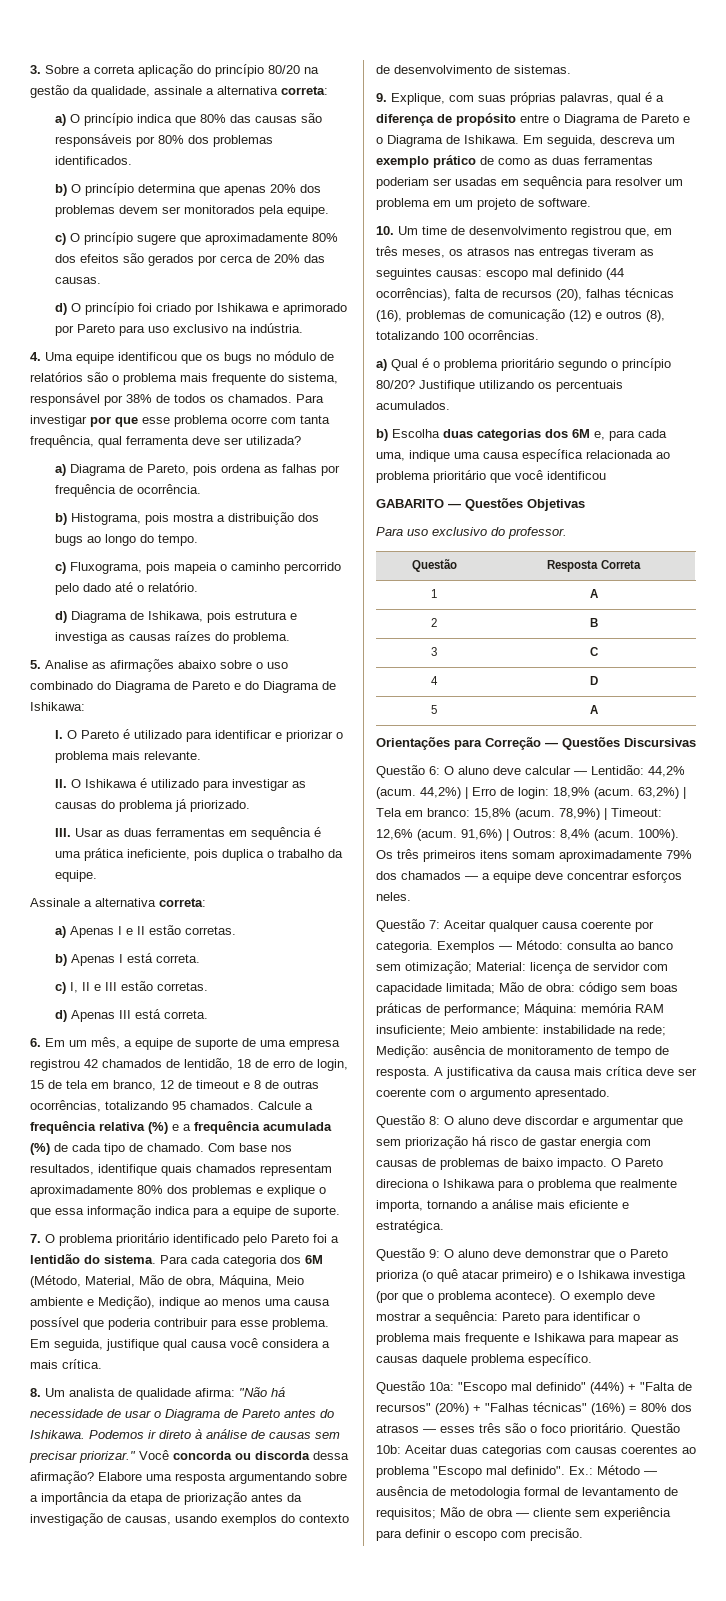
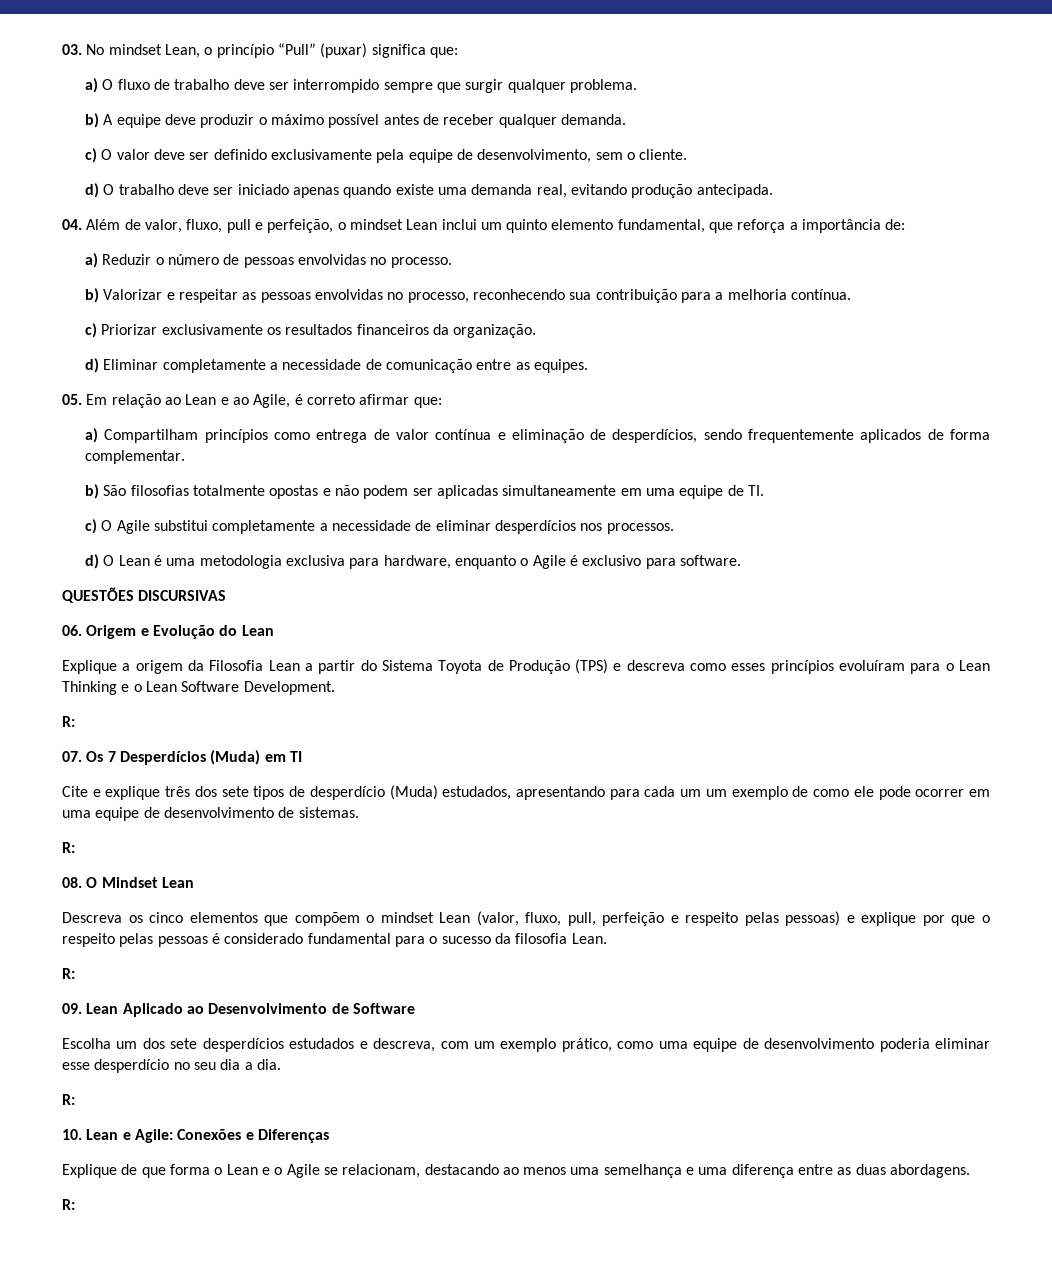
- 3. Sobre a correta aplicação do princípio 80/20 na gestão da qualidade, assinale a alternativa correta:
- a) O princípio indica que 80% das causas são responsáveis por 80% dos problemas identificados.
- b) O princípio determina que apenas 20% dos problemas devem ser monitorados pela equipe.
- c) O princípio sugere que aproximadamente 80% dos efeitos são gerados por cerca de 20% das causas.
- d) O princípio foi criado por Ishikawa e aprimorado por Pareto para uso exclusivo na indústria.
- 4. Uma equipe identificou que os bugs no módulo de relatórios são o problema mais frequente do sistema, responsável por 38% de todos os chamados. Para investigar por que esse problema ocorre com tanta frequência, qual ferramenta deve ser utilizada?
- a) Diagrama de Pareto, pois ordena as falhas por frequência de ocorrência.
- b) Histograma, pois mostra a distribuição dos bugs ao longo do tempo.
- c) Fluxograma, pois mapeia o caminho percorrido pelo dado até o relatório.
- d) Diagrama de Ishikawa, pois estrutura e investiga as causas raízes do problema.
- 5. Analise as afirmações abaixo sobre o uso combinado do Diagrama de Pareto e do Diagrama de Ishikawa:
- I. O Pareto é utilizado para identificar e priorizar o problema mais relevante.
- II. O Ishikawa é utilizado para investigar as causas do problema já priorizado.
- III. Usar as duas ferramentas em sequência é uma prática ineficiente, pois duplica o trabalho da equipe.
- Assinale a alternativa correta:
- a) Apenas I e II estão corretas.
- b) Apenas I está correta.
- c) I, II e III estão corretas.
- d) Apenas III está correta.
- 6. Em um mês, a equipe de suporte de uma empresa registrou 42 chamados de lentidão, 18 de erro de login, 15 de tela em branco, 12 de timeout e 8 de outras ocorrências, totalizando 95 chamados. Calcule a frequência relativa (%) e a frequência acumulada (%) de cada tipo de chamado. Com base nos resultados, identifique quais chamados representam aproximadamente 80% dos problemas e explique o que essa informação indica para a equipe de suporte.
- 7. O problema prioritário identificado pelo Pareto foi a lentidão do sistema. Para cada categoria dos 6M (Método, Material, Mão de obra, Máquina, Meio ambiente e Medição), indique ao menos uma causa possível que poderia contribuir para esse problema. Em seguida, justifique qual causa você considera a mais crítica.
- 8. Um analista de qualidade afirma: "Não há necessidade de usar o Diagrama de Pareto antes do Ishikawa. Podemos ir direto à análise de causas sem precisar priorizar." Você concorda ou discorda dessa afirmação? Elabore uma resposta argumentando sobre a importância da etapa de priorização antes da investigação de causas, usando exemplos do contexto de desenvolvimento de sistemas.
- 9. Explique, com suas próprias palavras, qual é a diferença de propósito entre o Diagrama de Pareto e o Diagrama de Ishikawa. Em seguida, descreva um exemplo prático de como as duas ferramentas poderiam ser usadas em sequência para resolver um problema em um projeto de software.
- 10. Um time de desenvolvimento registrou que, em três meses, os atrasos nas entregas tiveram as seguintes causas: escopo mal definido (44 ocorrências), falta de recursos (20), falhas técnicas (16), problemas de comunicação (12) e outros (8), totalizando 100 ocorrências.
- a) Qual é o problema prioritário segundo o princípio 80/20? Justifique utilizando os percentuais acumulados.
- b) Escolha duas categorias dos 6M e, para cada uma, indique uma causa específica relacionada ao problema prioritário que você identificou
- GABARITO — Questões Objetivas
- Para uso exclusivo do professor.
- Questão | Resposta Correta
- 1 | A
- 2 | B
- 3 | C
- 4 | D
- 5 | A
- Orientações para Correção — Questões Discursivas
- Questão 6: O aluno deve calcular — Lentidão: 44,2% (acum. 44,2%) | Erro de login: 18,9% (acum. 63,2%) | Tela em branco: 15,8% (acum. 78,9%) | Timeout: 12,6% (acum. 91,6%) | Outros: 8,4% (acum. 100%). Os três primeiros itens somam aproximadamente 79% dos chamados — a equipe deve concentrar esforços neles.
- Questão 7: Aceitar qualquer causa coerente por categoria. Exemplos — Método: consulta ao banco sem otimização; Material: licença de servidor com capacidade limitada; Mão de obra: código sem boas práticas de performance; Máquina: memória RAM insuficiente; Meio ambiente: instabilidade na rede; Medição: ausência de monitoramento de tempo de resposta. A justificativa da causa mais crítica deve ser coerente com o argumento apresentado.
- Questão 8: O aluno deve discordar e argumentar que sem priorização há risco de gastar energia com causas de problemas de baixo impacto. O Pareto direciona o Ishikawa para o problema que realmente importa, tornando a análise mais eficiente e estratégica.
- Questão 9: O aluno deve demonstrar que o Pareto prioriza (o quê atacar primeiro) e o Ishikawa investiga (por que o problema acontece). O exemplo deve mostrar a sequência: Pareto para identificar o problema mais frequente e Ishikawa para mapear as causas daquele problema específico.
- Questão 10a: "Escopo mal definido" (44%) + "Falta de recursos" (20%) + "Falhas técnicas" (16%) = 80% dos atrasos — esses três são o foco prioritário. Questão 10b: Aceitar duas categorias com causas coerentes ao problema "Escopo mal definido". Ex.: Método — ausência de metodologia formal de levantamento de requisitos; Mão de obra — cliente sem experiência para definir o escopo com precisão.
+ 03. No mindset Lean, o princípio “Pull” (puxar) significa que:
+ a) O fluxo de trabalho deve ser interrompido sempre que surgir qualquer problema.
+ b) A equipe deve produzir o máximo possível antes de receber qualquer demanda.
+ c) O valor deve ser definido exclusivamente pela equipe de desenvolvimento, sem o cliente.
+ d) O trabalho deve ser iniciado apenas quando existe uma demanda real, evitando produção antecipada.
+ 04. Além de valor, fluxo, pull e perfeição, o mindset Lean inclui um quinto elemento fundamental, que reforça a importância de:
+ a) Reduzir o número de pessoas envolvidas no processo.
+ b) Valorizar e respeitar as pessoas envolvidas no processo, reconhecendo sua contribuição para a melhoria contínua.
+ c) Priorizar exclusivamente os resultados financeiros da organização.
+ d) Eliminar completamente a necessidade de comunicação entre as equipes.
+ 05. Em relação ao Lean e ao Agile, é correto afirmar que:
+ a) Compartilham princípios como entrega de valor contínua e eliminação de desperdícios, sendo frequentemente aplicados de forma complementar.
+ b) São filosofias totalmente opostas e não podem ser aplicadas simultaneamente em uma equipe de TI.
+ c) O Agile substitui completamente a necessidade de eliminar desperdícios nos processos.
+ d) O Lean é uma metodologia exclusiva para hardware, enquanto o Agile é exclusivo para software.
+ QUESTÕES DISCURSIVAS
+ 06. Origem e Evolução do Lean
+ Explique a origem da Filosofia Lean a partir do Sistema Toyota de Produção (TPS) e descreva como esses princípios evoluíram para o Lean Thinking e o Lean Software Development.
+ R:
+ 07. Os 7 Desperdícios (Muda) em TI
+ Cite e explique três dos sete tipos de desperdício (Muda) estudados, apresentando para cada um um exemplo de como ele pode ocorrer em uma equipe de desenvolvimento de sistemas.
+ R:
+ 08. O Mindset Lean
+ Descreva os cinco elementos que compõem o mindset Lean (valor, fluxo, pull, perfeição e respeito pelas pessoas) e explique por que o respeito pelas pessoas é considerado fundamental para o sucesso da filosofia Lean.
+ R:
+ 09. Lean Aplicado ao Desenvolvimento de Software
+ Escolha um dos sete desperdícios estudados e descreva, com um exemplo prático, como uma equipe de desenvolvimento poderia eliminar esse desperdício no seu dia a dia.
+ R:
+ 10. Lean e Agile: Conexões e Diferenças
+ Explique de que forma o Lean e o Agile se relacionam, destacando ao menos uma semelhança e uma diferença entre as duas abordagens.
+ R:

